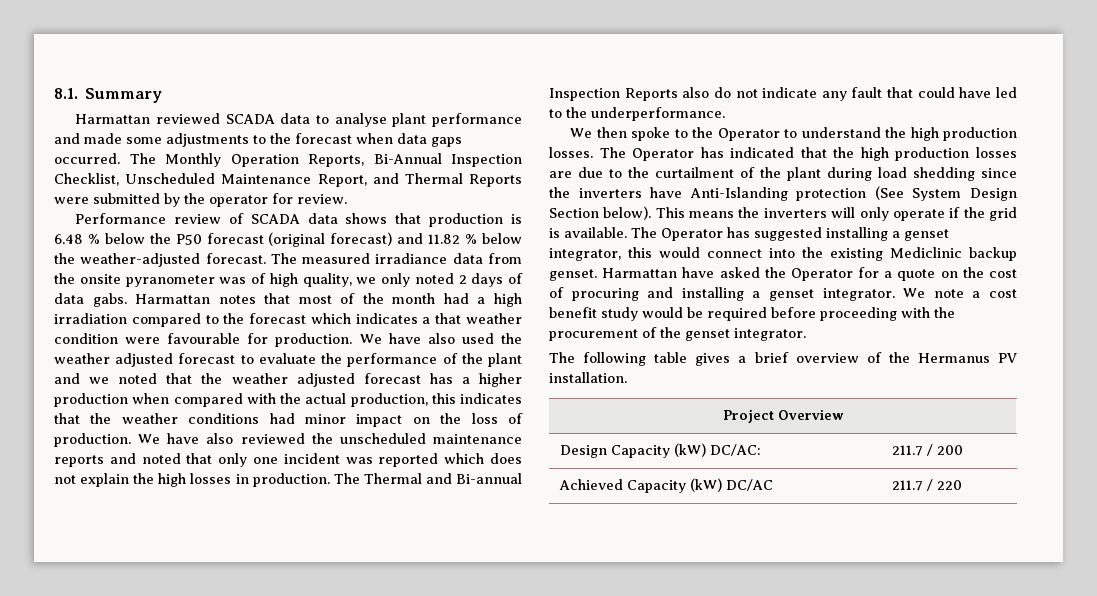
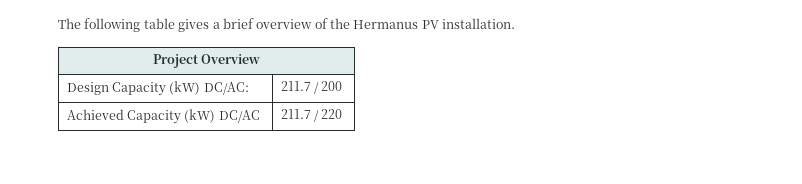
- 8.1. Summary
- Harmattan reviewed SCADA data to analyse plant performance and made some adjustments to the forecast when data gaps occurred. The Monthly Operation Reports, Bi-Annual Inspection Checklist, Unscheduled Maintenance Report, and Thermal Reports were submitted by the operator for review.
- Performance review of SCADA data shows that production is 6.48 % below the P50 forecast (original forecast) and 11.82 % below the weather-adjusted forecast. The measured irradiance data from the onsite pyranometer was of high quality, we only noted 2 days of data gabs. Harmattan notes that most of the month had a high irradiation compared to the forecast which indicates a that weather condition were favourable for production. We have also used the weather adjusted forecast to evaluate the performance of the plant and we noted that the weather adjusted forecast has a higher production when compared with the actual production, this indicates that the weather conditions had minor impact on the loss of production. We have also reviewed the unscheduled maintenance reports and noted that only one incident was reported which does not explain the high losses in production. The Thermal and Bi-annual Inspection Reports also do not indicate any fault that could have led to the underperformance.
- We then spoke to the Operator to understand the high production losses. The Operator has indicated that the high production losses are due to the curtailment of the plant during load shedding since the inverters have Anti-Islanding protection (See System Design Section below). This means the inverters will only operate if the grid is available. The Operator has suggested installing a genset integrator, this would connect into the existing Mediclinic backup genset. Harmattan have asked the Operator for a quote on the cost of procuring and installing a genset integrator. We note a cost benefit study would be required before proceeding with the procurement of the genset integrator.

